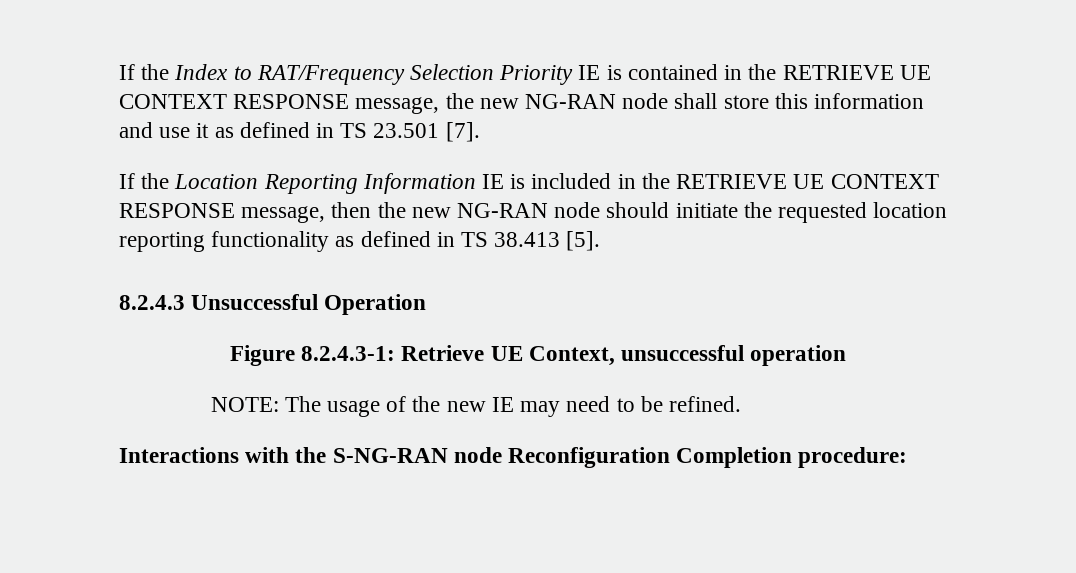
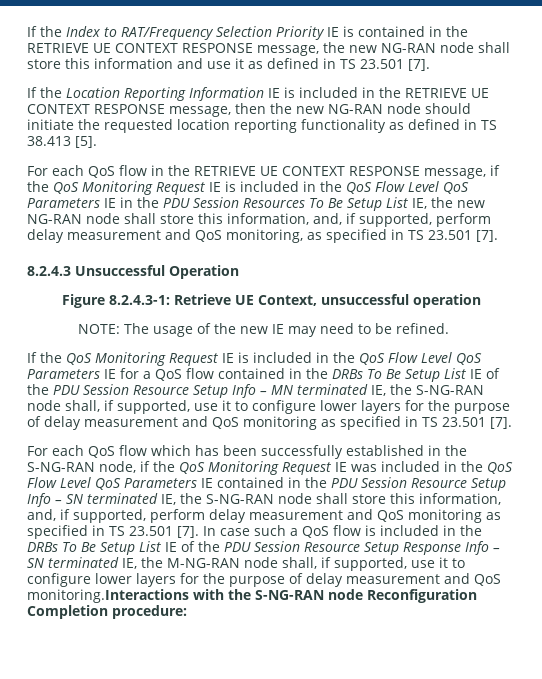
+ For each QoS flow in the RETRIEVE UE CONTEXT RESPONSE message, if the QoS Monitoring Request IE is included in the QoS Flow Level QoS Parameters IE in the PDU Session Resources To Be Setup List IE, the new NG-RAN node shall store this information, and, if supported, perform delay measurement and QoS monitoring, as specified in TS 23.501 [7].
- Interactions with the S-NG-RAN node Reconfiguration Completion procedure:
+ If the QoS Monitoring Request IE is included in the QoS Flow Level QoS Parameters IE for a QoS flow contained in the DRBs To Be Setup List IE of the PDU Session Resource Setup Info – MN terminated IE, the S-NG-RAN node shall, if supported, use it to configure lower layers for the purpose of delay measurement and QoS monitoring as specified in TS 23.501 [7].
+ For each QoS flow which has been successfully established in the S-NG-RAN node, if the QoS Monitoring Request IE was included in the QoS Flow Level QoS Parameters IE contained in the PDU Session Resource Setup Info – SN terminated IE, the S-NG-RAN node shall store this information, and, if supported, perform delay measurement and QoS monitoring as specified in TS 23.501 [7]. In case such a QoS flow is included in the DRBs To Be Setup List IE of the PDU Session Resource Setup Response Info – SN terminated IE, the M-NG-RAN node shall, if supported, use it to configure lower layers for the purpose of delay measurement and QoS monitoring.Interactions with the S-NG-RAN node Reconfiguration Completion procedure:

